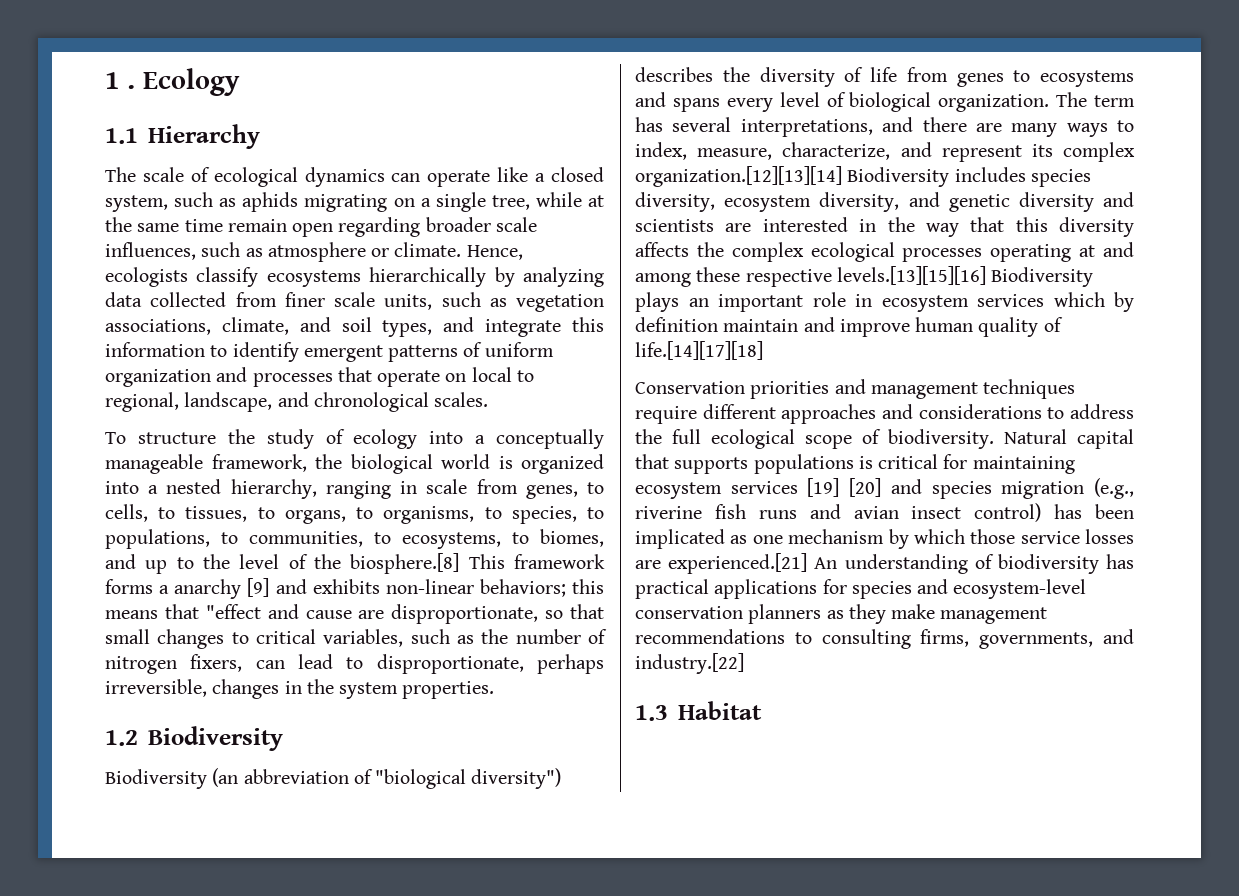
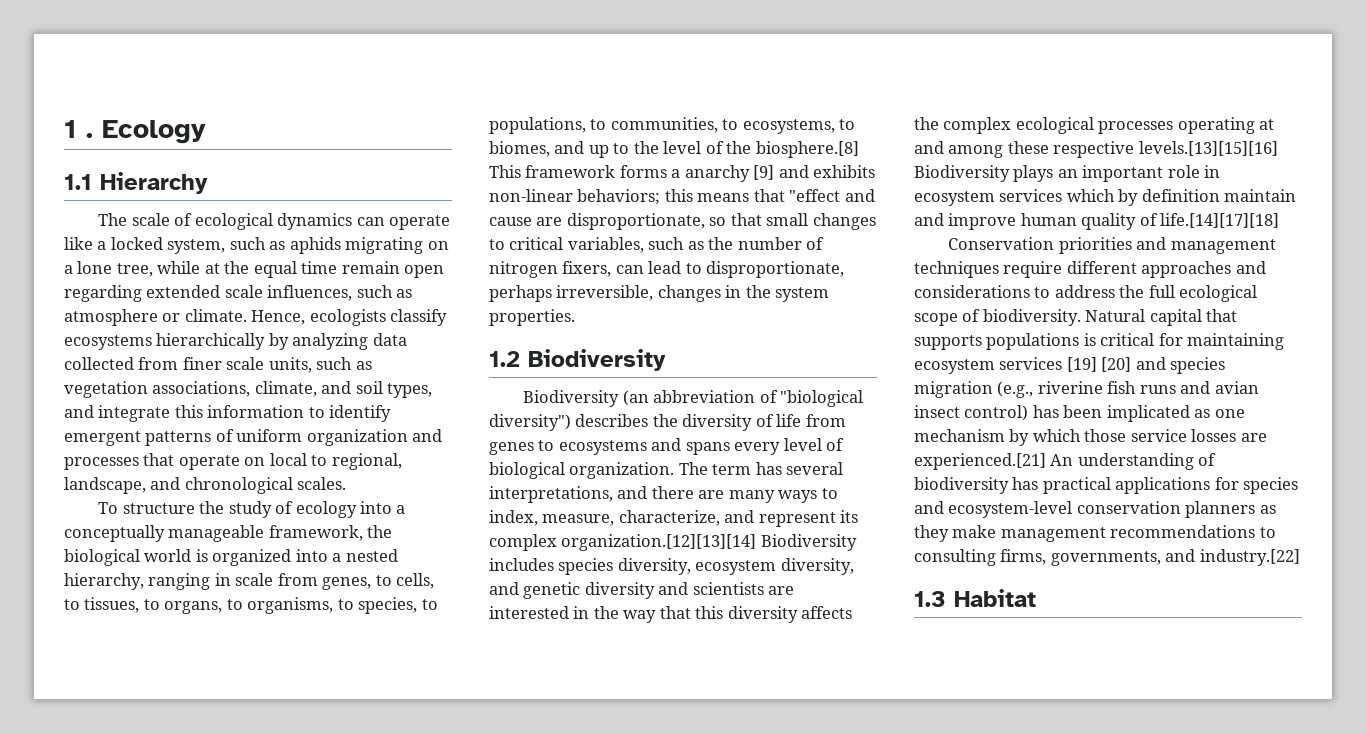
- The scale of ecological dynamics can operate like a closed system, such as aphids migrating on a single tree, while at the same time remain open regarding broader scale influences, such as atmosphere or climate.
+ The scale of ecological dynamics can operate like a locked system, such as aphids migrating on a lone tree, while at the equal time remain open regarding extended scale influences, such as atmosphere or climate.

